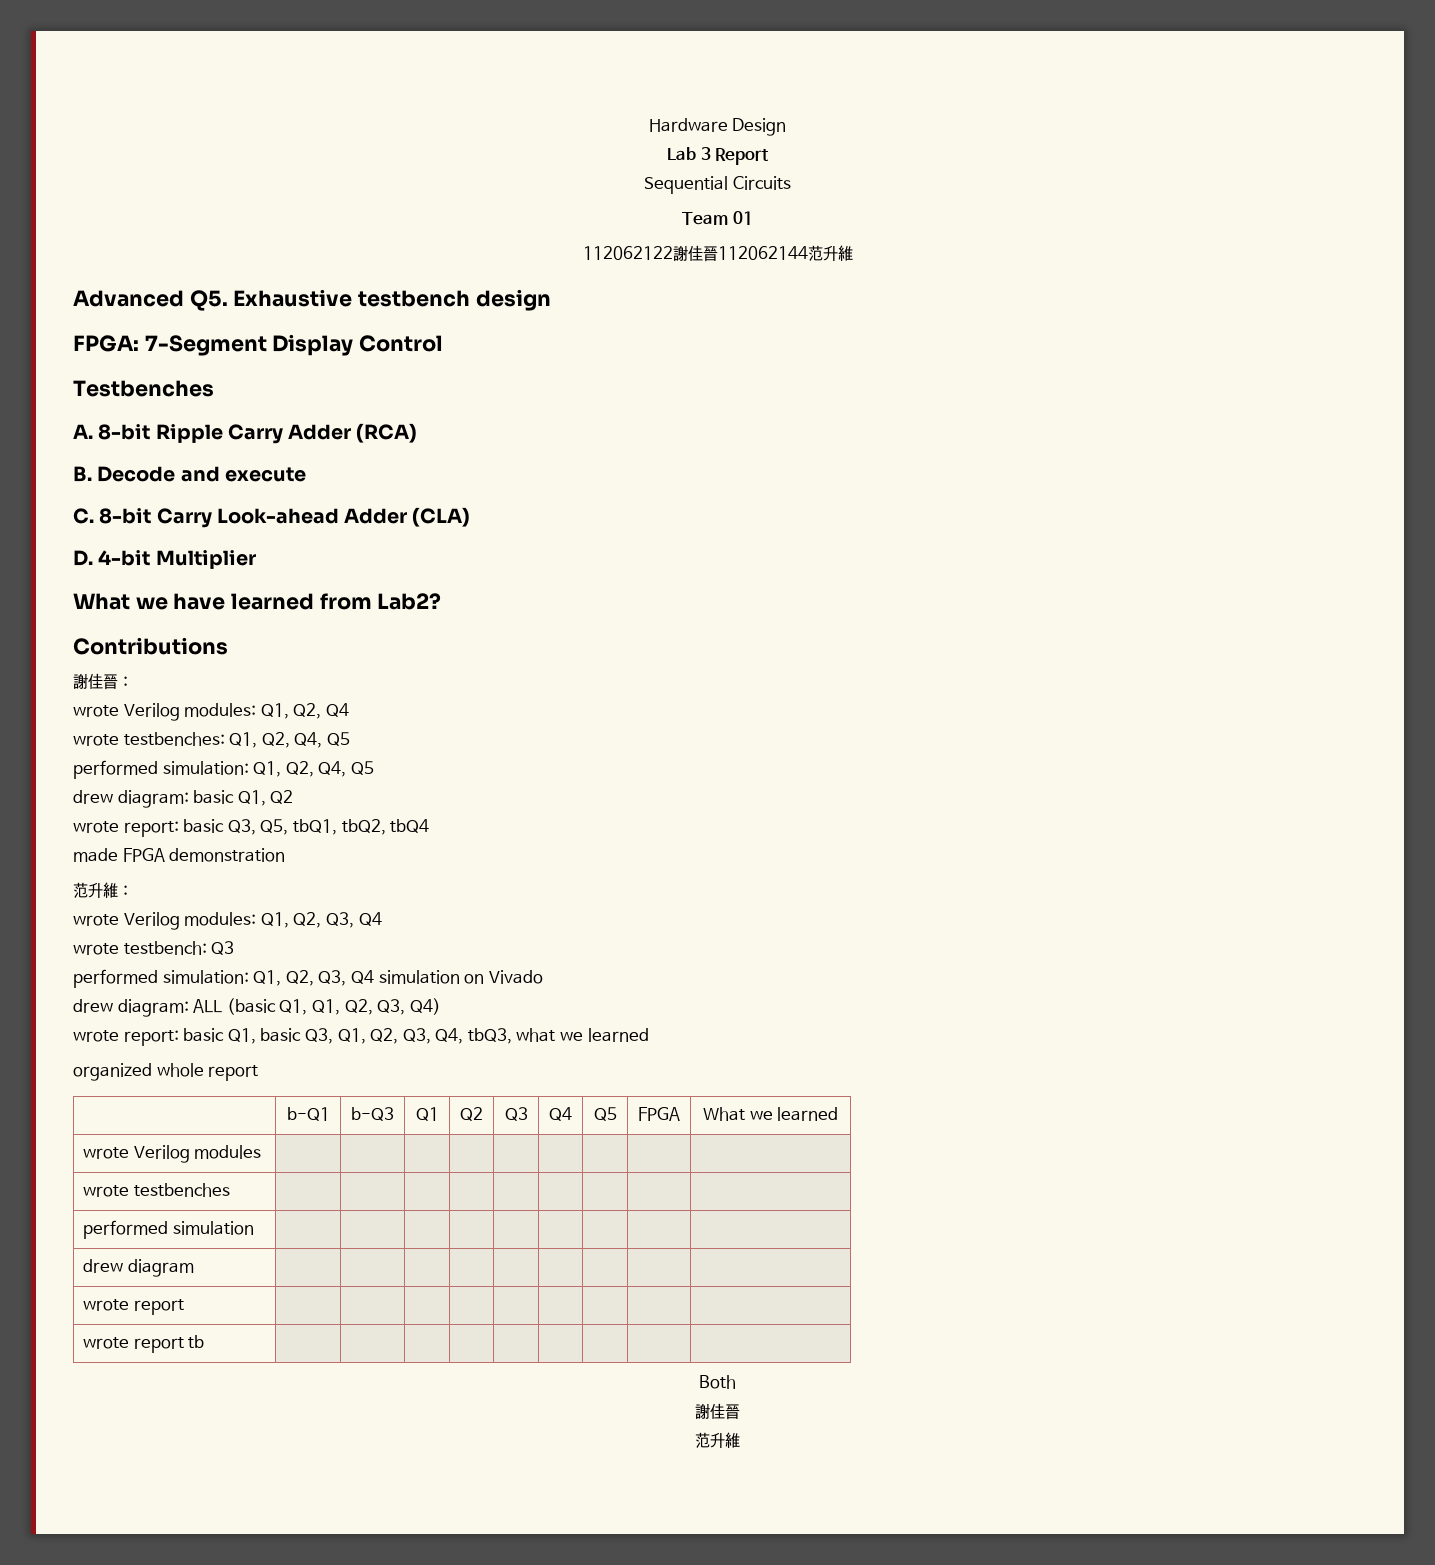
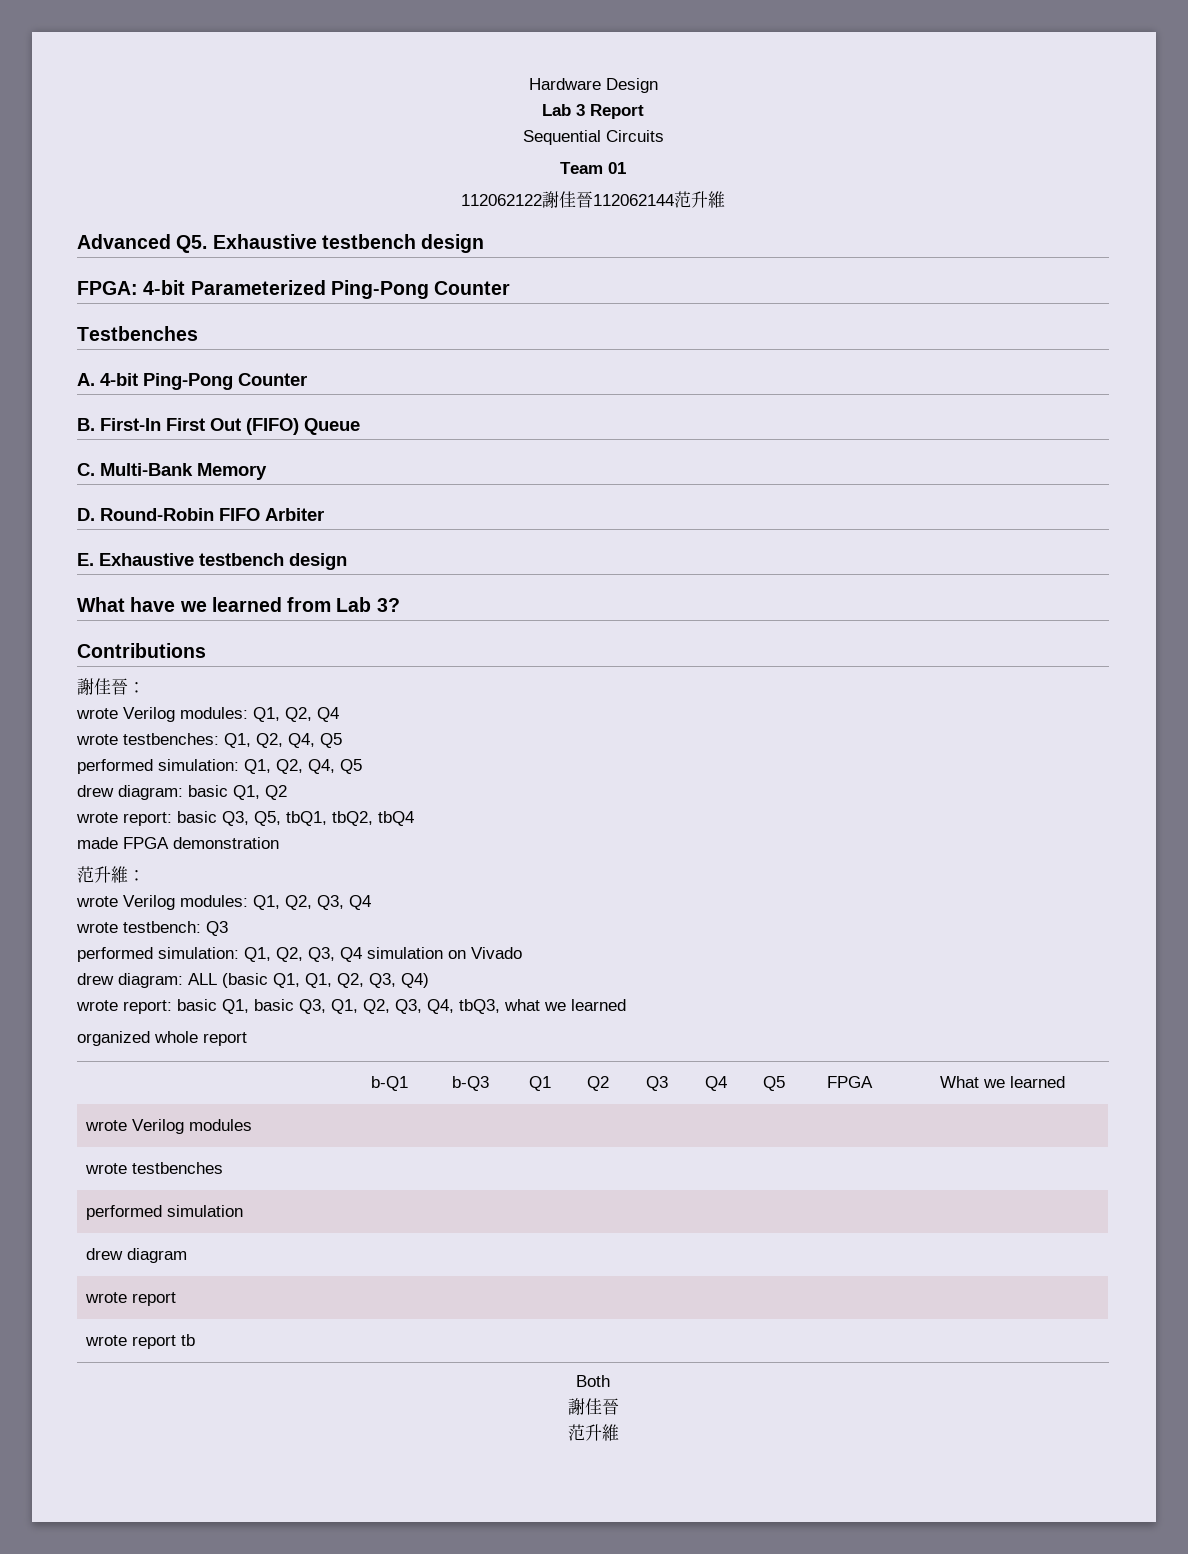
- FPGA: 7-Segment Display Control
+ FPGA: 4‑bit Parameterized Ping‑Pong Counter
  Testbenches
- A. 8-bit Ripple Carry Adder (RCA)
- B. Decode and execute
- C. 8-bit Carry Look-ahead Adder (CLA)
- D. 4-bit Multiplier
- What we have learned from Lab2?
+ A. 4-bit Ping-Pong Counter
+ B. First-In First Out (FIFO) Queue
+ C. Multi-Bank Memory
+ D. Round-Robin FIFO Arbiter
+ E. Exhaustive testbench design
+ What have we learned from Lab 3?

